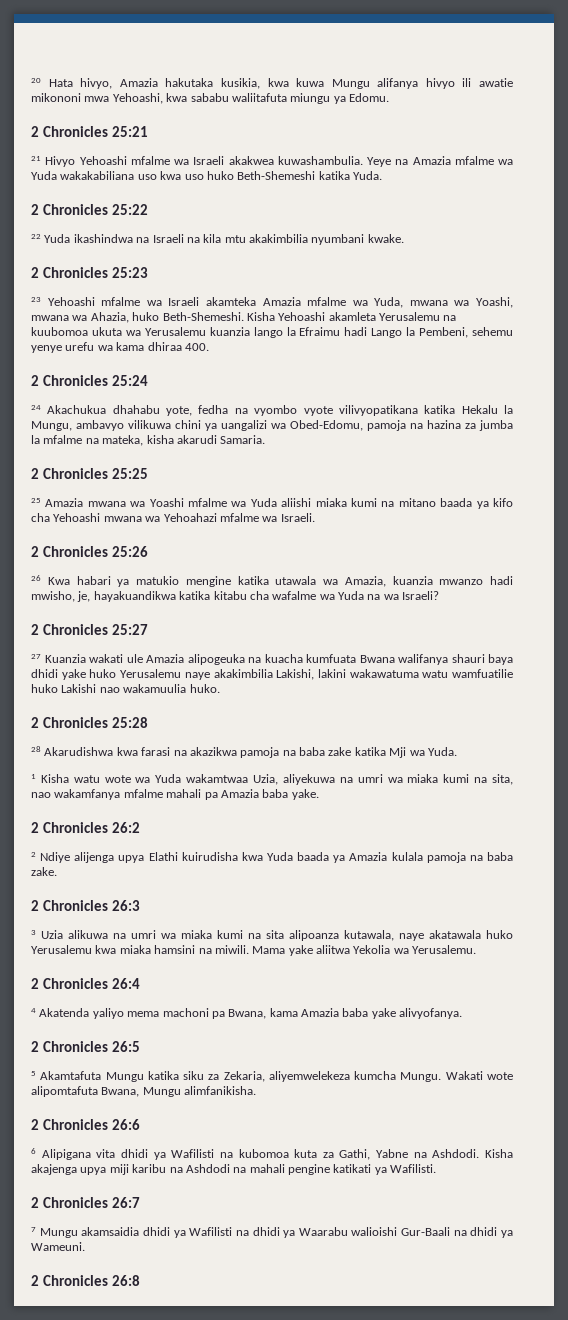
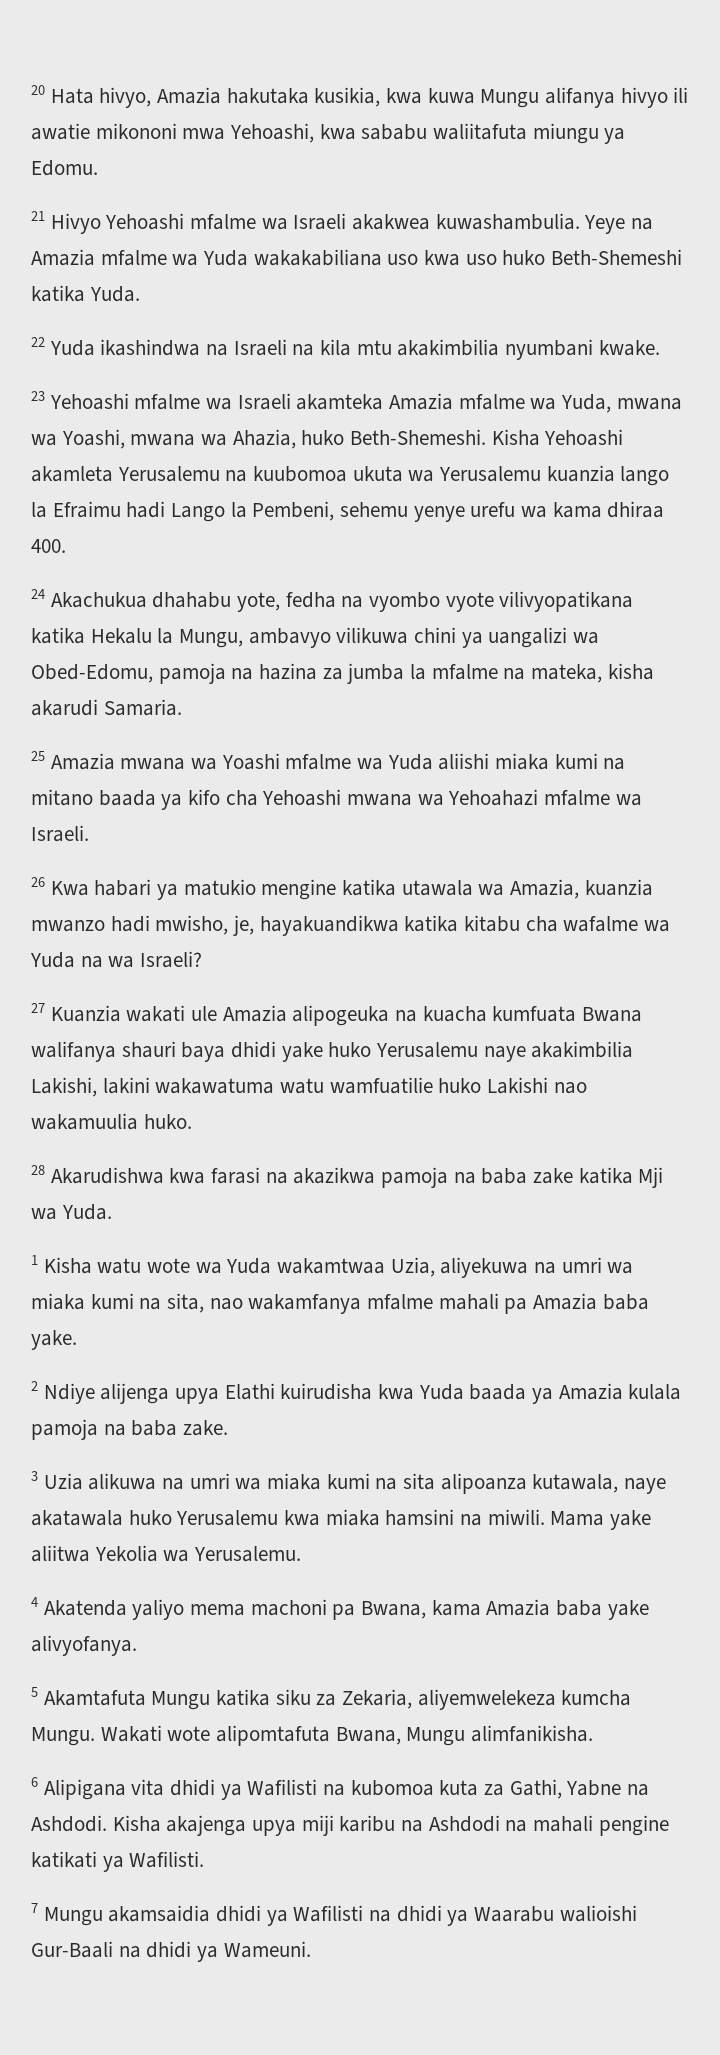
- 2 Chronicles 25:21
- 2 Chronicles 25:22
- 2 Chronicles 25:23
- 2 Chronicles 25:24
- 2 Chronicles 25:25
- 2 Chronicles 25:26
- 2 Chronicles 25:27
- 2 Chronicles 25:28
- 2 Chronicles 26:2
- 2 Chronicles 26:3
- 2 Chronicles 26:4
- 2 Chronicles 26:5
- 2 Chronicles 26:6
- 2 Chronicles 26:7
- 2 Chronicles 26:8

